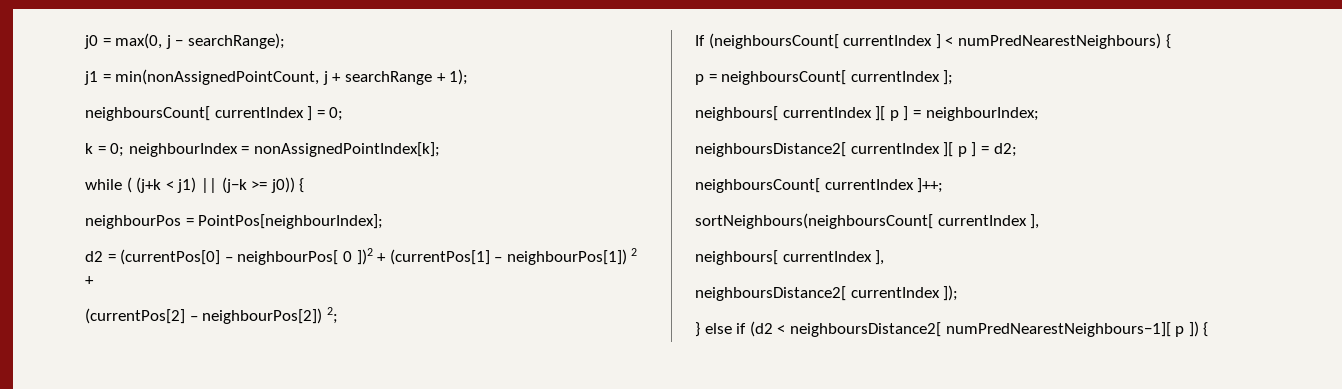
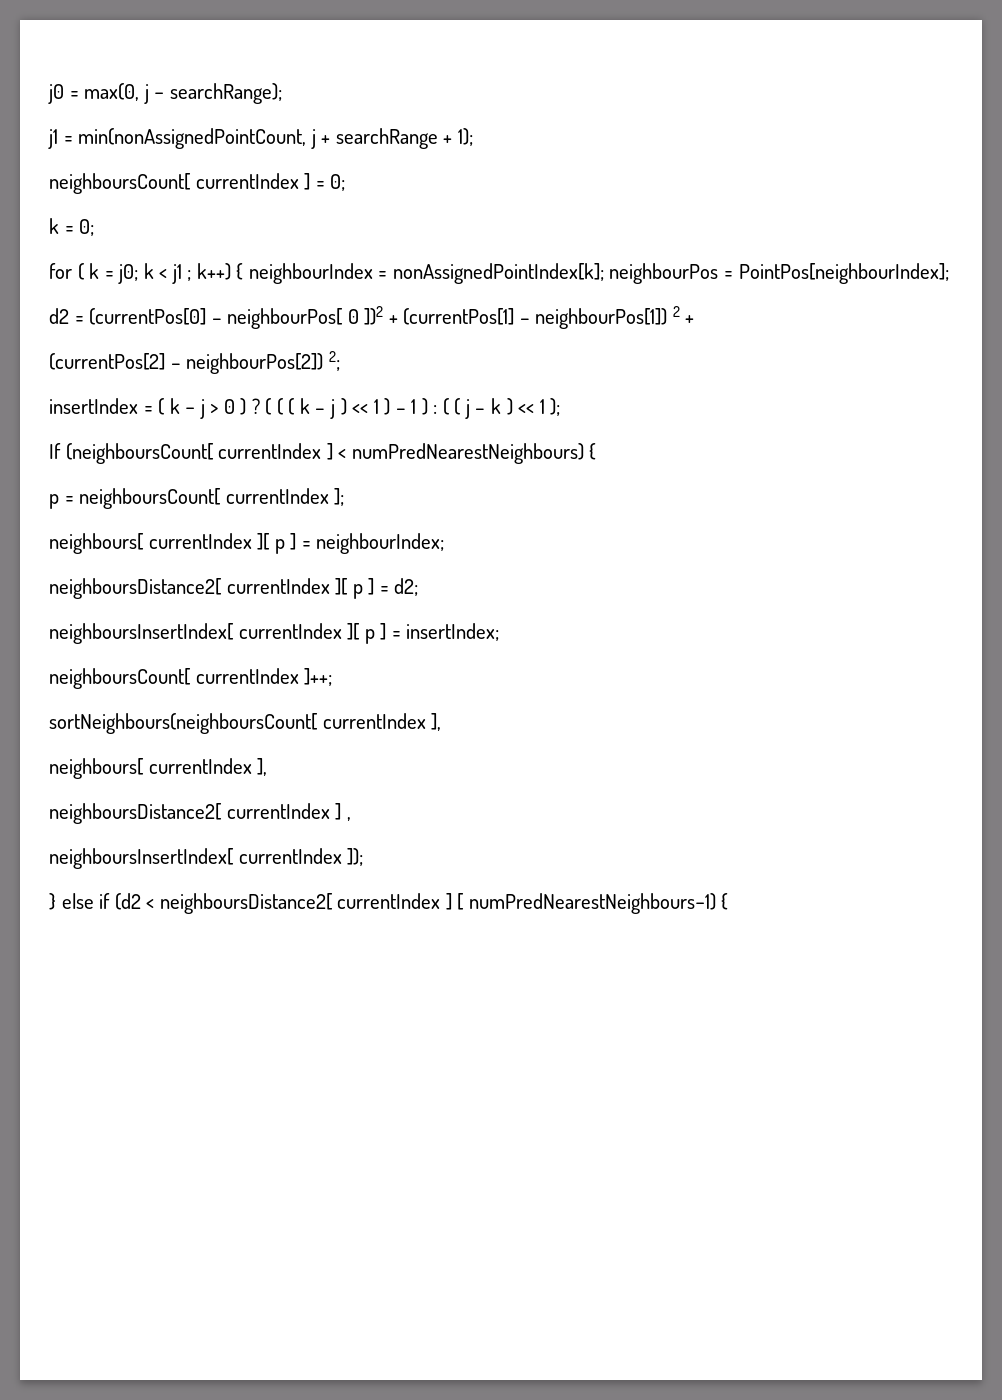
- k = 0; neighbourIndex = nonAssignedPointIndex[k];
- while ( (j+k < j1) || (j−k >= j0)) {
- neighbourPos = PointPos[neighbourIndex];
+ k = 0;
+ for ( k = j0; k < j1 ; k++) { neighbourIndex = nonAssignedPointIndex[k]; neighbourPos = PointPos[neighbourIndex];
+ insertIndex = ( k − j > 0 ) ? ( ( ( k – j ) << 1 ) – 1 ) : ( ( j – k ) << 1 );
+ neighboursInsertIndex[ currentIndex ][ p ] = insertIndex;
- neighboursDistance2[ currentIndex ]);
+ neighboursDistance2[ currentIndex ] ,
+ neighboursInsertIndex[ currentIndex ]);
- } else if (d2 < neighboursDistance2[ numPredNearestNeighbours−1][ p ]) {
+ } else if (d2 < neighboursDistance2[ currentIndex ] [ numPredNearestNeighbours−1) {

